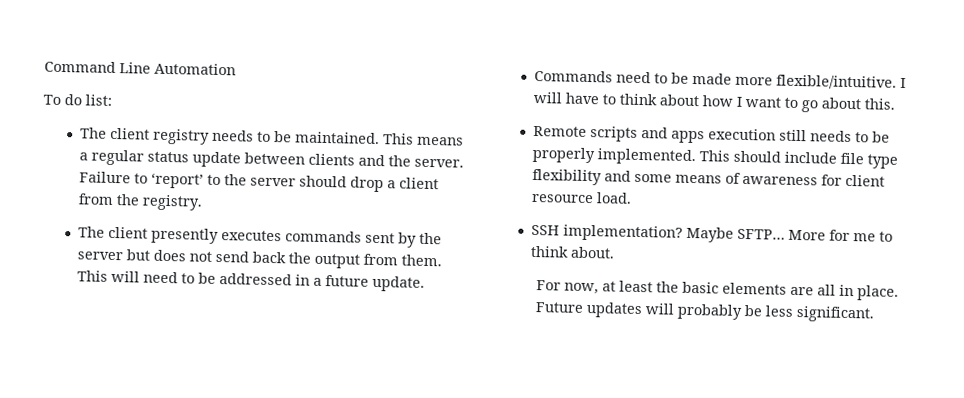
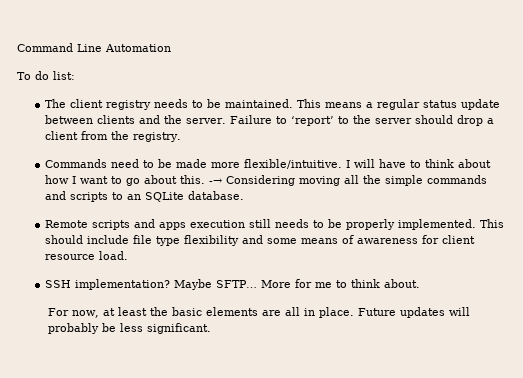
- The client presently executes commands sent by the server but does not send back the output from them. This will need to be addressed in a future update.
+ -→ Considering moving all the simple commands and scripts to an SQLite database.

